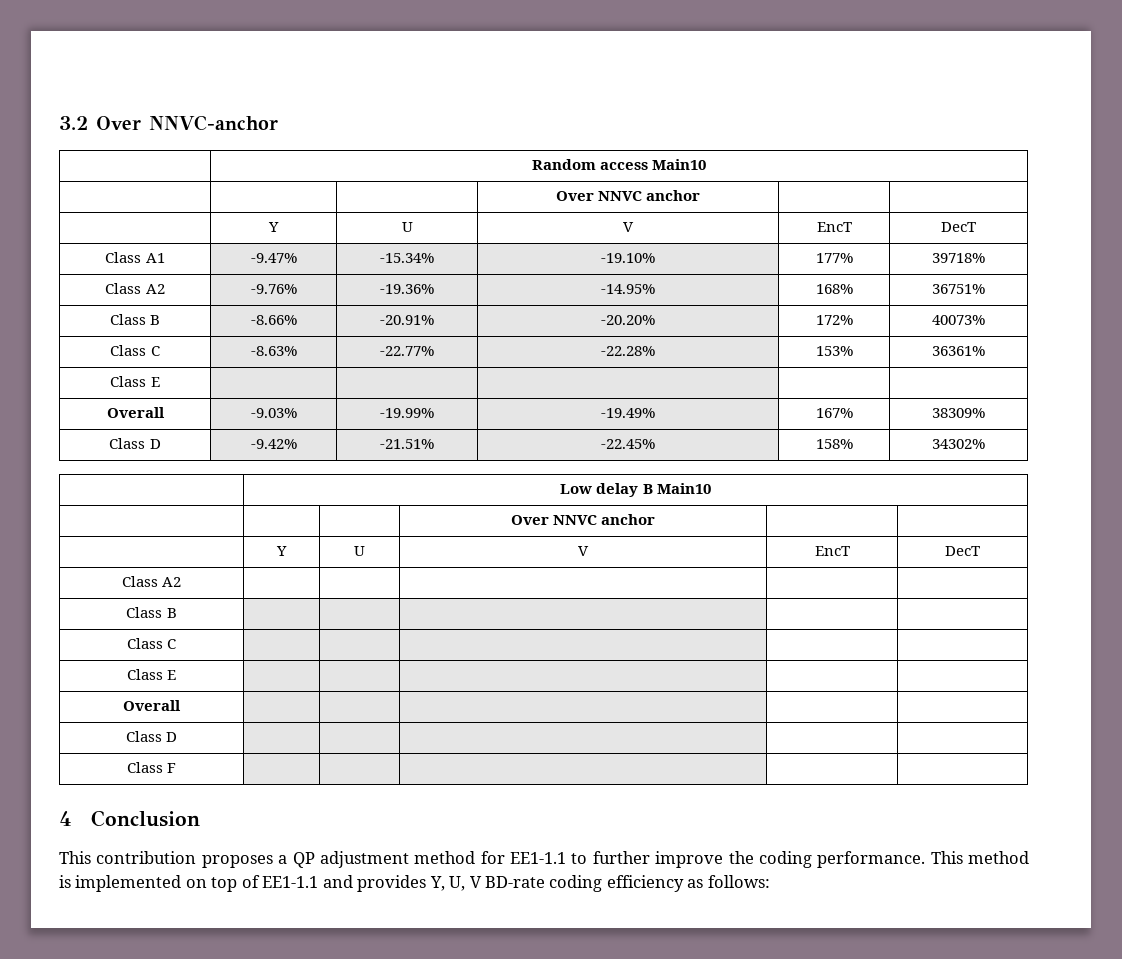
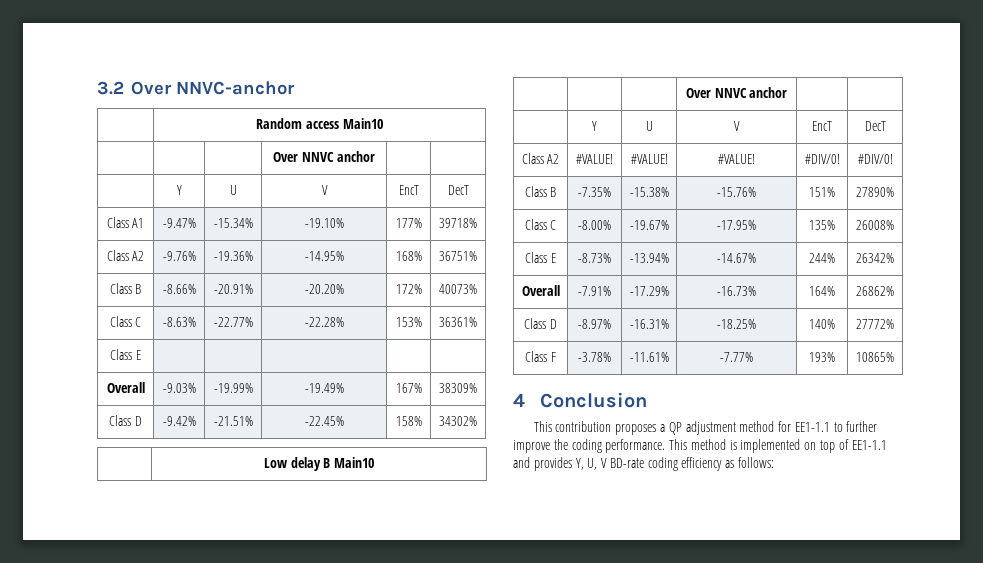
- Class A2 | | | | |
- Class B | | | | |
- Class C | | | | |
- Class E | | | | |
- Overall | | | | |
- Class D | | | | |
- Class F | | | | |
+ Class A2 | #VALUE! | #VALUE! | #VALUE! | #DIV/0! | #DIV/0!
+ Class B | -7.35% | -15.38% | -15.76% | 151% | 27890%
+ Class C | -8.00% | -19.67% | -17.95% | 135% | 26008%
+ Class E | -8.73% | -13.94% | -14.67% | 244% | 26342%
+ Overall | -7.91% | -17.29% | -16.73% | 164% | 26862%
+ Class D | -8.97% | -16.31% | -18.25% | 140% | 27772%
+ Class F | -3.78% | -11.61% | -7.77% | 193% | 10865%

